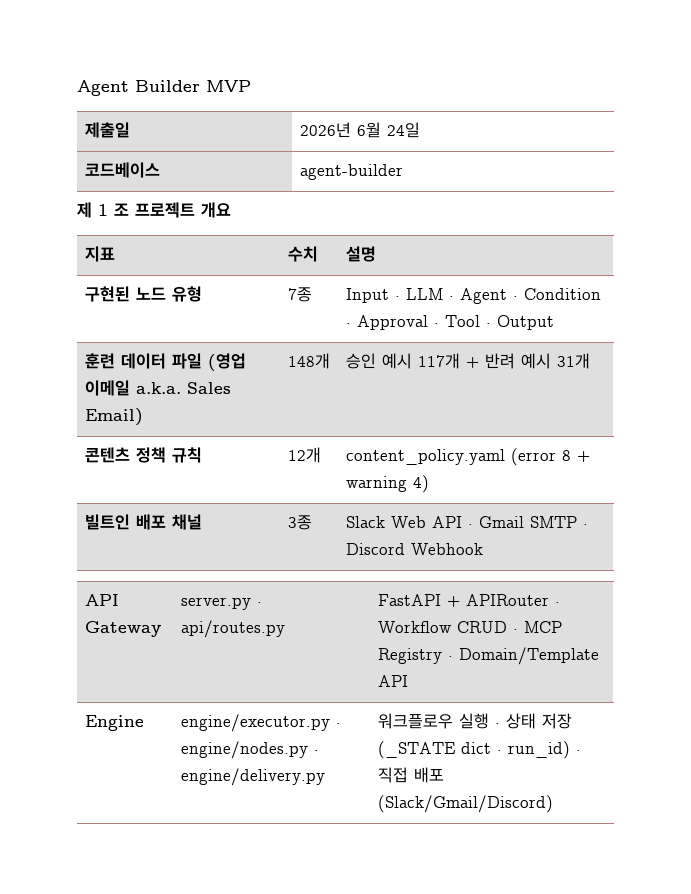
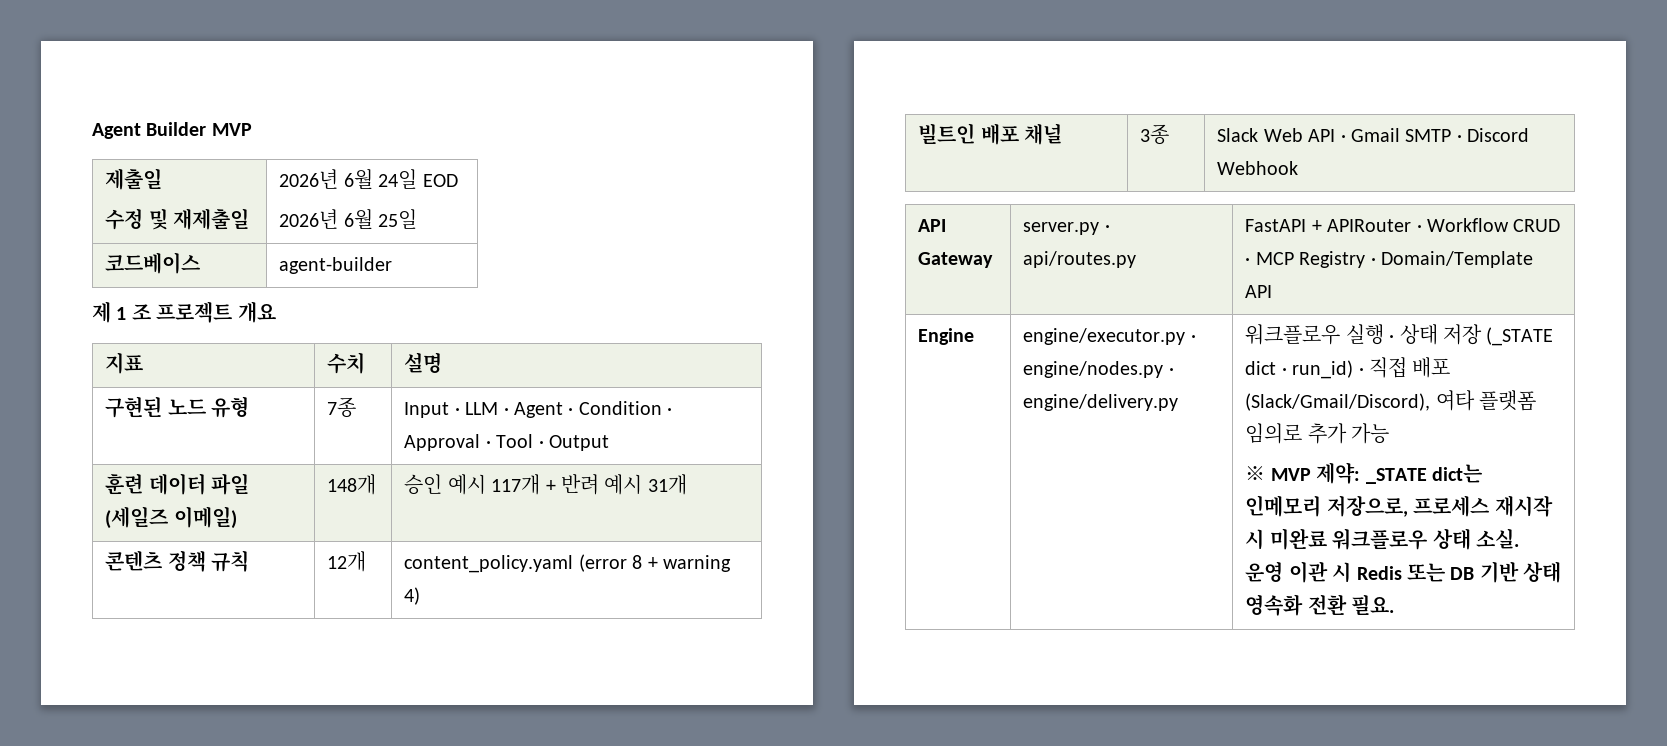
- 제출일 | 2026년 6월 24일
+ 제출일
+ 수정 및 재제출일 | 2026년 6월 24일 EOD
+ 2026년 6월 25일
- 훈련 데이터 파일 (영업 이메일 a.k.a. Sales Email) | 148개 | 승인 예시 117개 + 반려 예시 31개
+ 훈련 데이터 파일 (세일즈 이메일) | 148개 | 승인 예시 117개 + 반려 예시 31개
- 워크플로우 실행 · 상태 저장 (_STATE dict · run_id) · 직접 배포 (Slack/Gmail/Discord)
+ 워크플로우 실행 · 상태 저장 (_STATE dict · run_id) · 직접 배포 (Slack/Gmail/Discord), 여타 플랫폼 임의로 추가 가능
+ ※ MVP 제약: _STATE dict는 인메모리 저장으로, 프로세스 재시작 시 미완료 워크플로우 상태 소실. 운영 이관 시 Redis 또는 DB 기반 상태 영속화 전환 필요.

